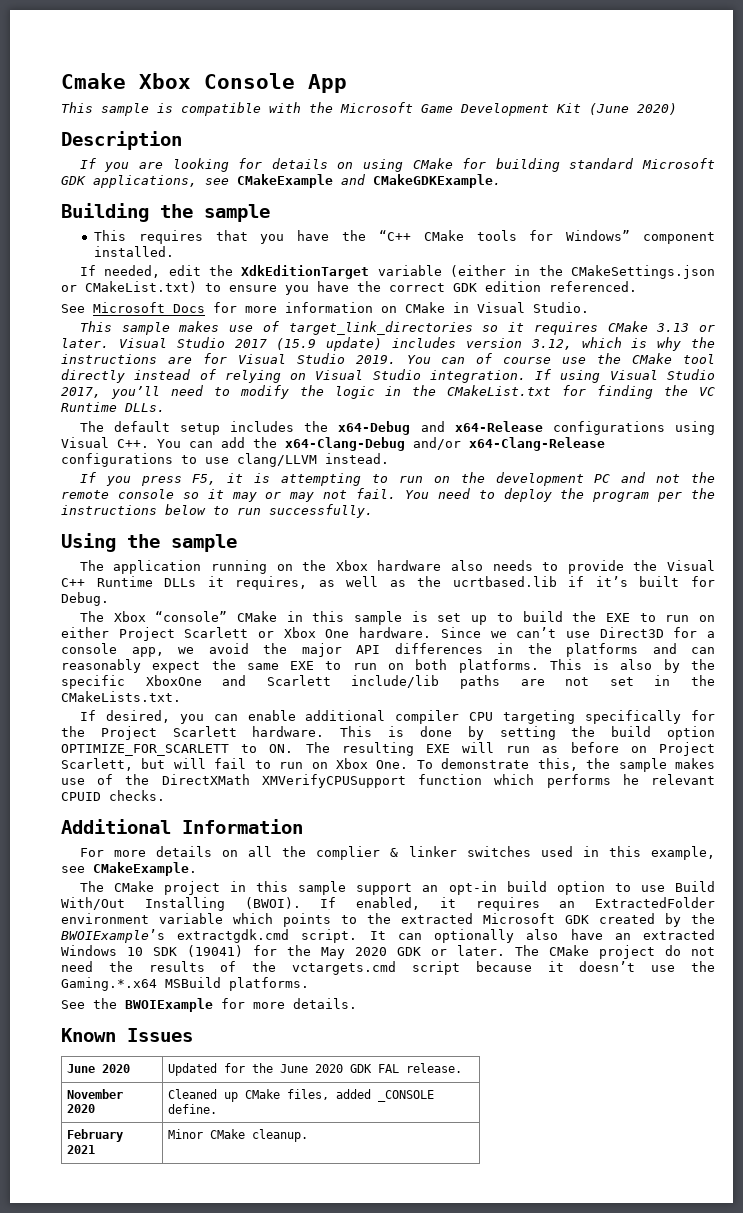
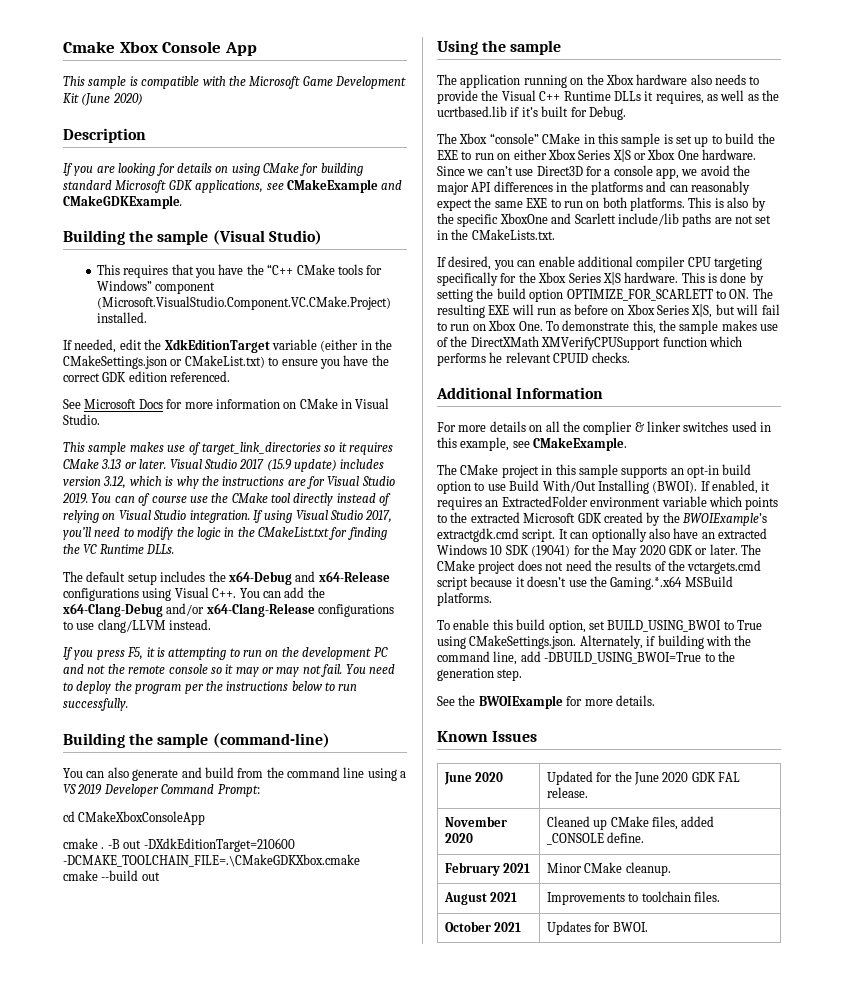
- Building the sample
+ Building the sample (Visual Studio)
- This requires that you have the “C++ CMake tools for Windows” component installed.
+ This requires that you have the “C++ CMake tools for Windows” component (Microsoft.VisualStudio.Component.VC.CMake.Project) installed.
+ Building the sample (command-line)
+ You can also generate and build from the command line using a VS 2019 Developer Command Prompt:
+ cd CMakeXboxConsoleApp
+ cmake . -B out -DXdkEditionTarget=210600 -DCMAKE_TOOLCHAIN_FILE=.\CMakeGDKXbox.cmake
+ cmake --build out
- The Xbox “console” CMake in this sample is set up to build the EXE to run on either Project Scarlett or Xbox One hardware.
+ The Xbox “console” CMake in this sample is set up to build the EXE to run on either Xbox Series X|S or Xbox One hardware.
- If desired, you can enable additional compiler CPU targeting specifically for the Project Scarlett hardware.
+ If desired, you can enable additional compiler CPU targeting specifically for the Xbox Series X|S hardware.
- This is done by setting the build option OPTIMIZE_FOR_SCARLETT to ON. The resulting EXE will run as before on Project Scarlett, but will fail to run on Xbox One. To demonstrate this, the sample makes use of the DirectXMath XMVerifyCPUSupport function which performs he relevant CPUID checks.
+ This is done by setting the build option OPTIMIZE_FOR_SCARLETT to ON. The resulting EXE will run as before on Xbox Series X|S, but will fail to run on Xbox One. To demonstrate this, the sample makes use of the DirectXMath XMVerifyCPUSupport function which performs he relevant CPUID checks.
- The CMake project in this sample support an opt-in build option to use Build With/Out Installing (BWOI).
+ The CMake project in this sample supports an opt-in build option to use Build With/Out Installing (BWOI).
- The CMake project do not need the results of the vctargets.cmd script because it doesn’t use the Gaming.*.x64 MSBuild platforms.
+ The CMake project does not need the results of the vctargets.cmd script because it doesn’t use the Gaming.*.x64 MSBuild platforms.
+ To enable this build option, set BUILD_USING_BWOI to True using CMakeSettings.json. Alternately, if building with the command line, add -DBUILD_USING_BWOI=True to the generation step.
+ August 2021 | Improvements to toolchain files.
+ October 2021 | Updates for BWOI.

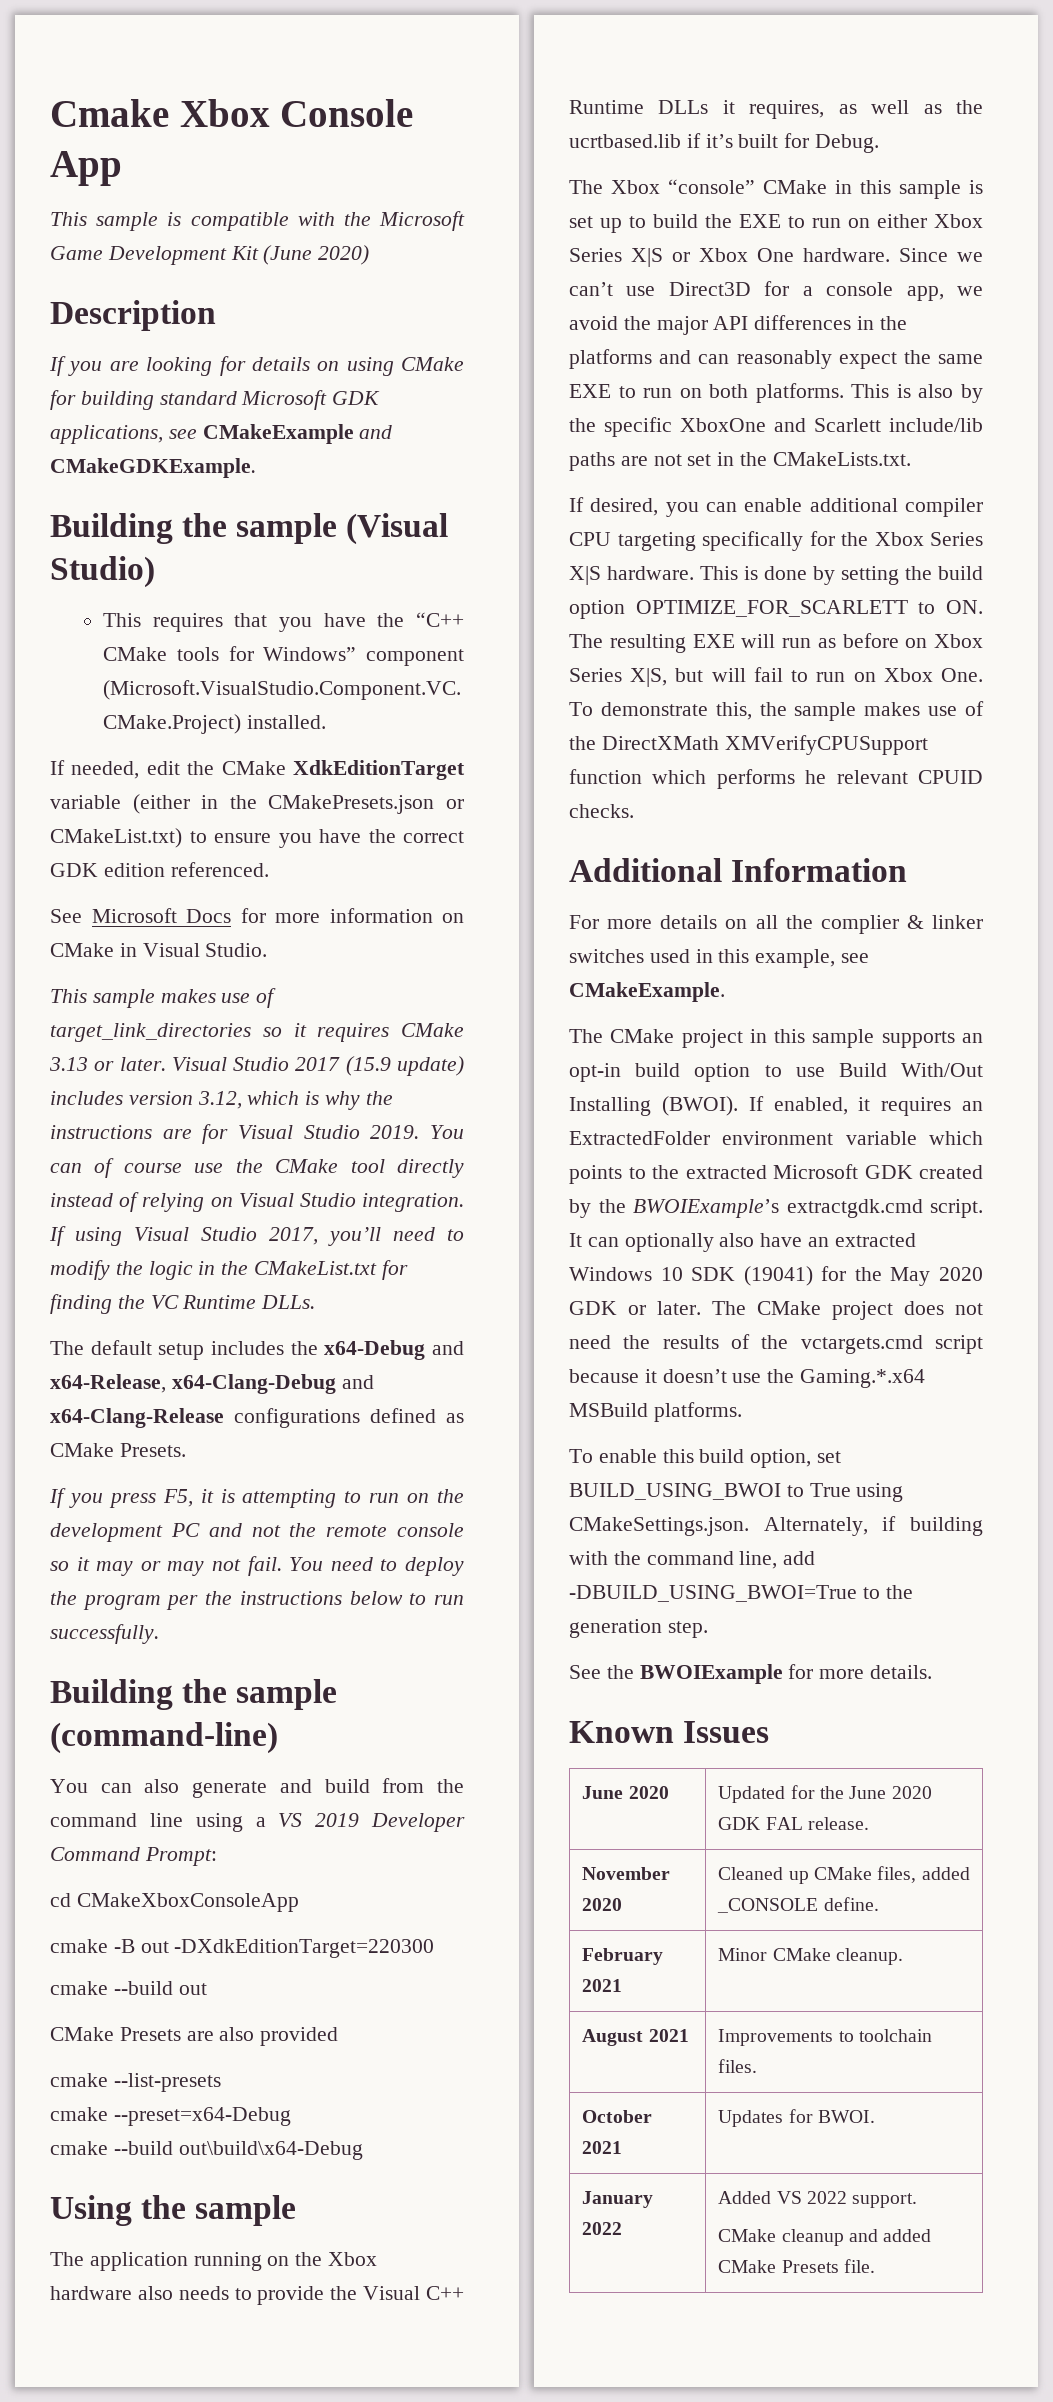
- If needed, edit the XdkEditionTarget variable (either in the CMakeSettings.json or CMakeList.txt) to ensure you have the correct GDK edition referenced.
+ If needed, edit the CMake XdkEditionTarget variable (either in the CMakePresets.json or CMakeList.txt) to ensure you have the correct GDK edition referenced.
- The default setup includes the x64-Debug and x64-Release configurations using Visual C++. You can add the x64-Clang-Debug and/or x64-Clang-Release configurations to use clang/LLVM instead.
+ The default setup includes the x64-Debug and x64-Release, x64-Clang-Debug and x64-Clang-Release configurations defined as CMake Presets.
- cmake . -B out -DXdkEditionTarget=210600 -DCMAKE_TOOLCHAIN_FILE=.\CMakeGDKXbox.cmake
+ cmake -B out -DXdkEditionTarget=220300
+ CMake Presets are also provided
+ cmake --list-presets
+ cmake --preset=x64-Debug
+ cmake --build out\build\x64-Debug
+ January 2022 | Added VS 2022 support.
+ CMake cleanup and added CMake Presets file.

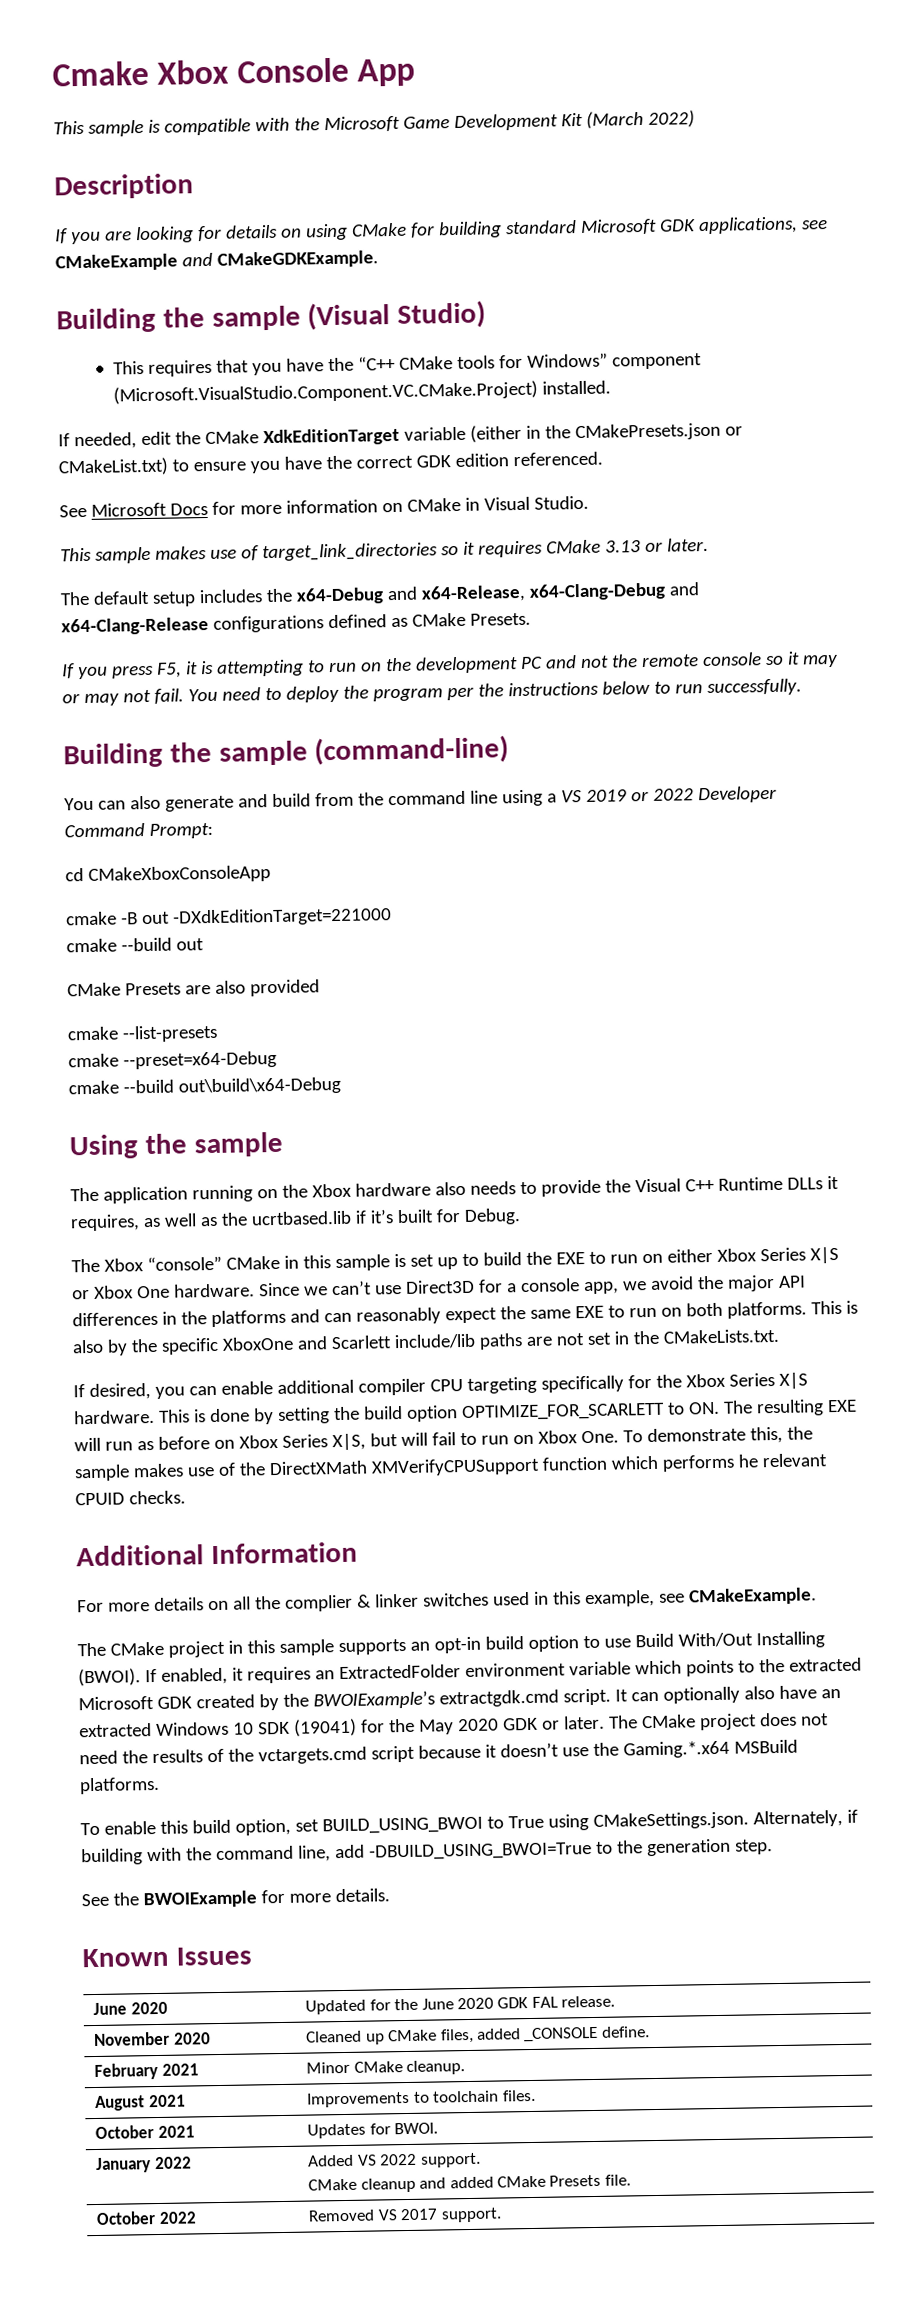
- This sample is compatible with the Microsoft Game Development Kit (June 2020)
+ This sample is compatible with the Microsoft Game Development Kit (March 2022)
- Visual Studio 2017 (15.9 update) includes version 3.12, which is why the instructions are for Visual Studio 2019. You can of course use the CMake tool directly instead of relying on Visual Studio integration. If using Visual Studio 2017, you’ll need to modify the logic in the CMakeList.txt for finding the VC Runtime DLLs.
- You can also generate and build from the command line using a VS 2019 Developer Command Prompt:
+ You can also generate and build from the command line using a VS 2019 or 2022 Developer Command Prompt:
- cmake -B out -DXdkEditionTarget=220300
+ cmake -B out -DXdkEditionTarget=221000
+ October 2022 | Removed VS 2017 support.

